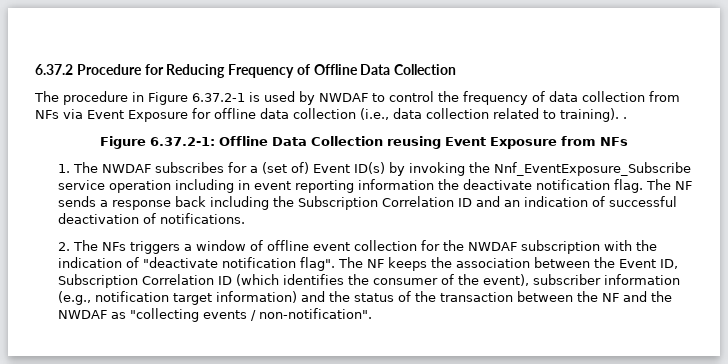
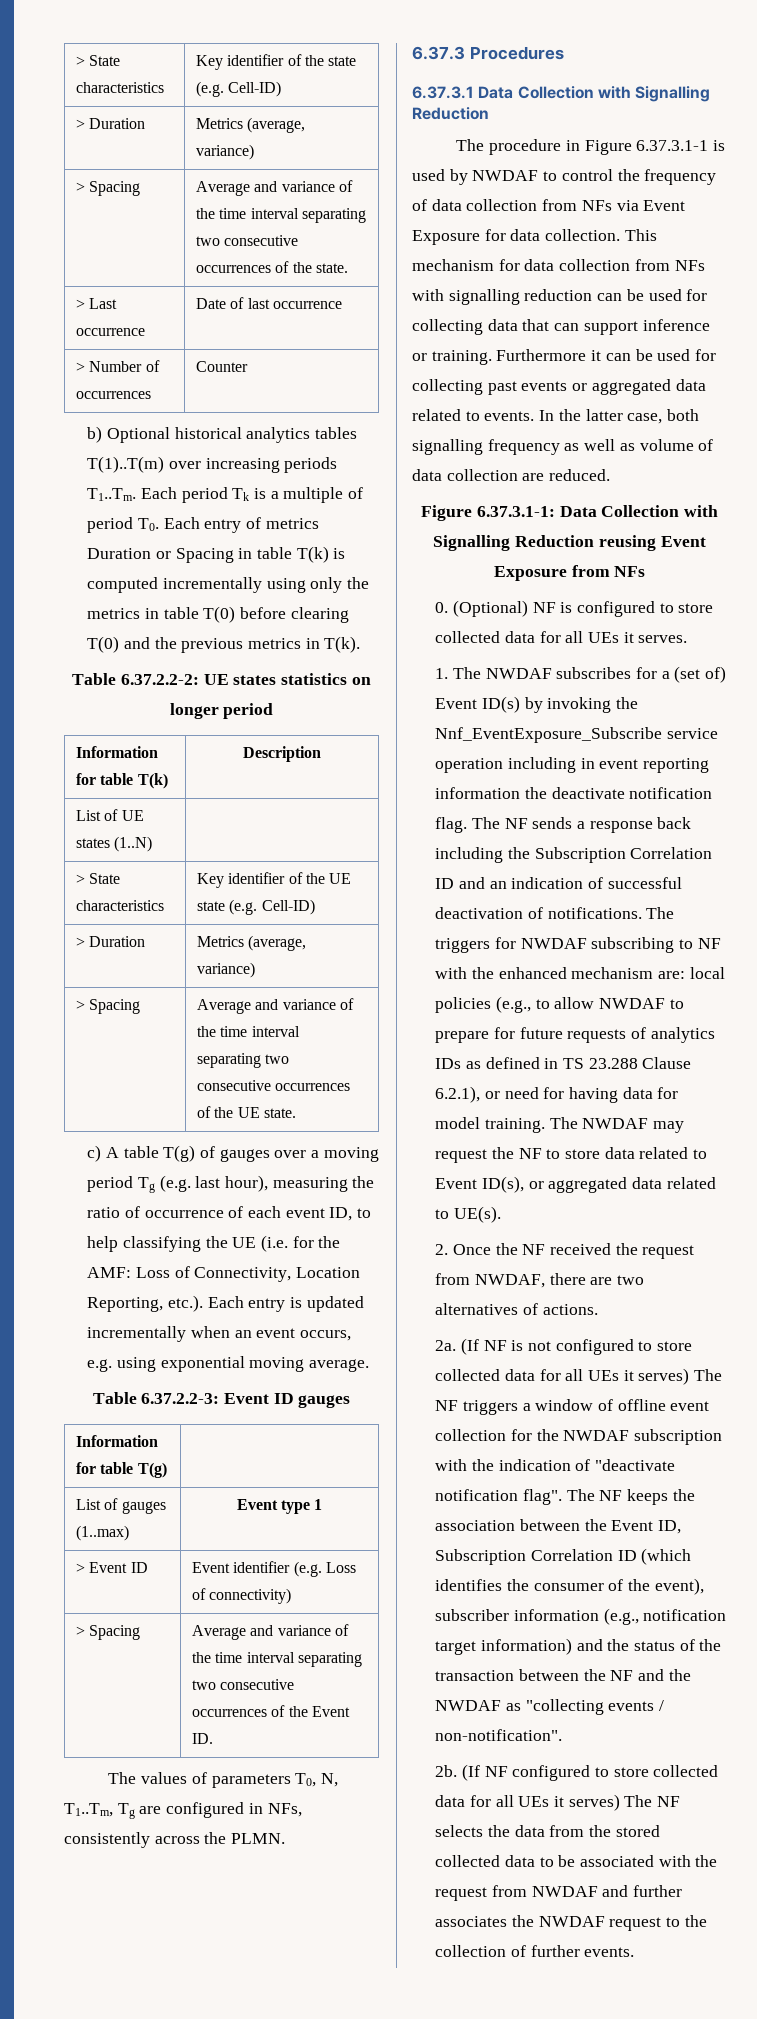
- 6.37.2 Procedure for Reducing Frequency of Offline Data Collection
+ > State characteristics | Key identifier of the state (e.g. Cell-ID)
+ > Duration | Metrics (average, variance)
+ > Spacing | Average and variance of the time interval separating two consecutive occurrences of the state.
+ > Last occurrence | Date of last occurrence
+ > Number of occurrences | Counter
+ b) Optional historical analytics tables T(1)..T(m) over increasing periods T1..Tm. Each period Tk is a multiple of period T0. Each entry of metrics Duration or Spacing in table T(k) is computed incrementally using only the metrics in table T(0) before clearing T(0) and the previous metrics in T(k).
+ Table 6.37.2.2-2: UE states statistics on longer period
+ Information for table T(k) | Description
+ List of UE states (1..N) |
+ > State characteristics | Key identifier of the UE state (e.g. Cell-ID)
+ > Duration | Metrics (average, variance)
+ > Spacing | Average and variance of the time interval separating two consecutive occurrences of the UE state.
+ c) A table T(g) of gauges over a moving period Tg (e.g. last hour), measuring the ratio of occurrence of each event ID, to help classifying the UE (i.e. for the AMF: Loss of Connectivity, Location Reporting, etc.). Each entry is updated incrementally when an event occurs, e.g. using exponential moving average.
+ Table 6.37.2.2-3: Event ID gauges
+ Information for table T(g) |
+ List of gauges (1..max) | Event type 1
+ > Event ID | Event identifier (e.g. Loss of connectivity)
+ > Spacing | Average and variance of the time interval separating two consecutive occurrences of the Event ID.
+ The values of parameters T0, N, T1..Tm, Tg are configured in NFs, consistently across the PLMN.
+ 6.37.3 Procedures
+ 6.37.3.1 Data Collection with Signalling Reduction
- The procedure in Figure 6.37.2-1 is used by NWDAF to control the frequency of data collection from NFs via Event Exposure for offline data collection (i.e., data collection related to training). .
- Figure 6.37.2-1: Offline Data Collection reusing Event Exposure from NFs
+ The procedure in Figure 6.37.3.1-1 is used by NWDAF to control the frequency of data collection from NFs via Event Exposure for data collection. This mechanism for data collection from NFs with signalling reduction can be used for collecting data that can support inference or training. Furthermore it can be used for collecting past events or aggregated data related to events. In the latter case, both signalling frequency as well as volume of data collection are reduced.
+ Figure 6.37.3.1-1: Data Collection with Signalling Reduction reusing Event Exposure from NFs
+ 0. (Optional) NF is configured to store collected data for all UEs it serves.
- The NF sends a response back including the Subscription Correlation ID and an indication of successful deactivation of notifications.
- 2. The NFs triggers a window of offline event collection for the NWDAF subscription with the indication of "deactivate notification flag".
+ The NF sends a response back including the Subscription Correlation ID and an indication of successful deactivation of notifications. The triggers for NWDAF subscribing to NF with the enhanced mechanism are: local policies (e.g., to allow NWDAF to prepare for future requests of analytics IDs as defined in TS 23.288 Clause 6.2.1), or need for having data for model training. The NWDAF may request the NF to store data related to Event ID(s), or aggregated data related to UE(s).
+ 2. Once the NF received the request from NWDAF, there are two alternatives of actions.
+ 2a. (If NF is not configured to store collected data for all UEs it serves) The NF triggers a window of offline event collection for the NWDAF subscription with the indication of "deactivate notification flag".
+ 2b. (If NF configured to store collected data for all UEs it serves) The NF selects the data from the stored collected data to be associated with the request from NWDAF and further associates the NWDAF request to the collection of further events.

